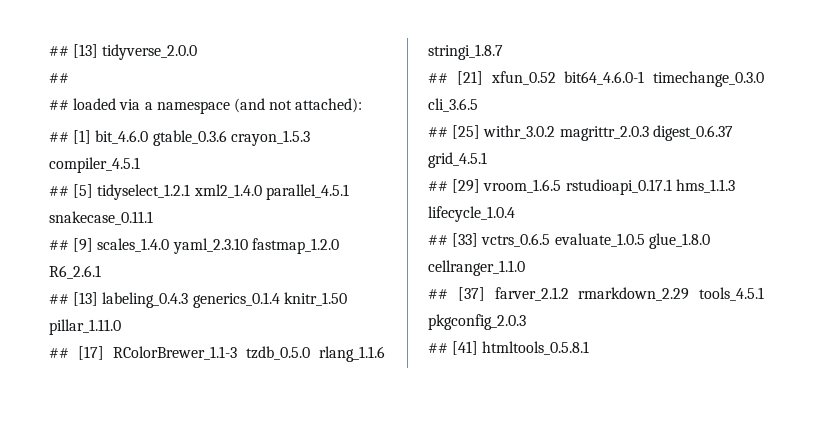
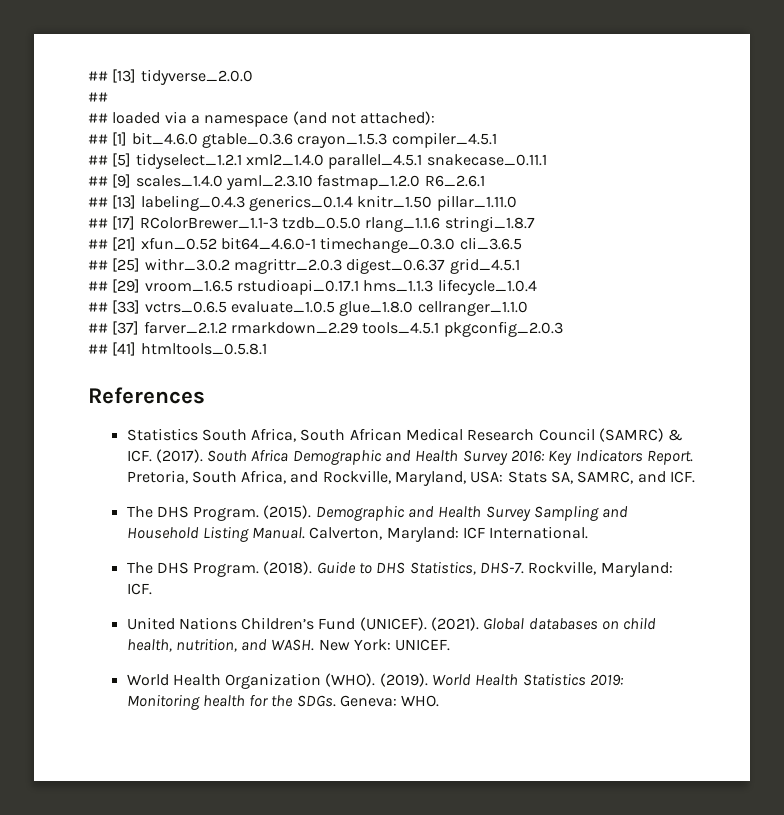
+ References
+ Statistics South Africa, South African Medical Research Council (SAMRC) & ICF. (2017). South Africa Demographic and Health Survey 2016: Key Indicators Report. Pretoria, South Africa, and Rockville, Maryland, USA: Stats SA, SAMRC, and ICF.
+ The DHS Program. (2015). Demographic and Health Survey Sampling and Household Listing Manual. Calverton, Maryland: ICF International.
+ The DHS Program. (2018). Guide to DHS Statistics, DHS-7. Rockville, Maryland: ICF.
+ United Nations Children’s Fund (UNICEF). (2021). Global databases on child health, nutrition, and WASH. New York: UNICEF.
+ World Health Organization (WHO). (2019). World Health Statistics 2019: Monitoring health for the SDGs. Geneva: WHO.

